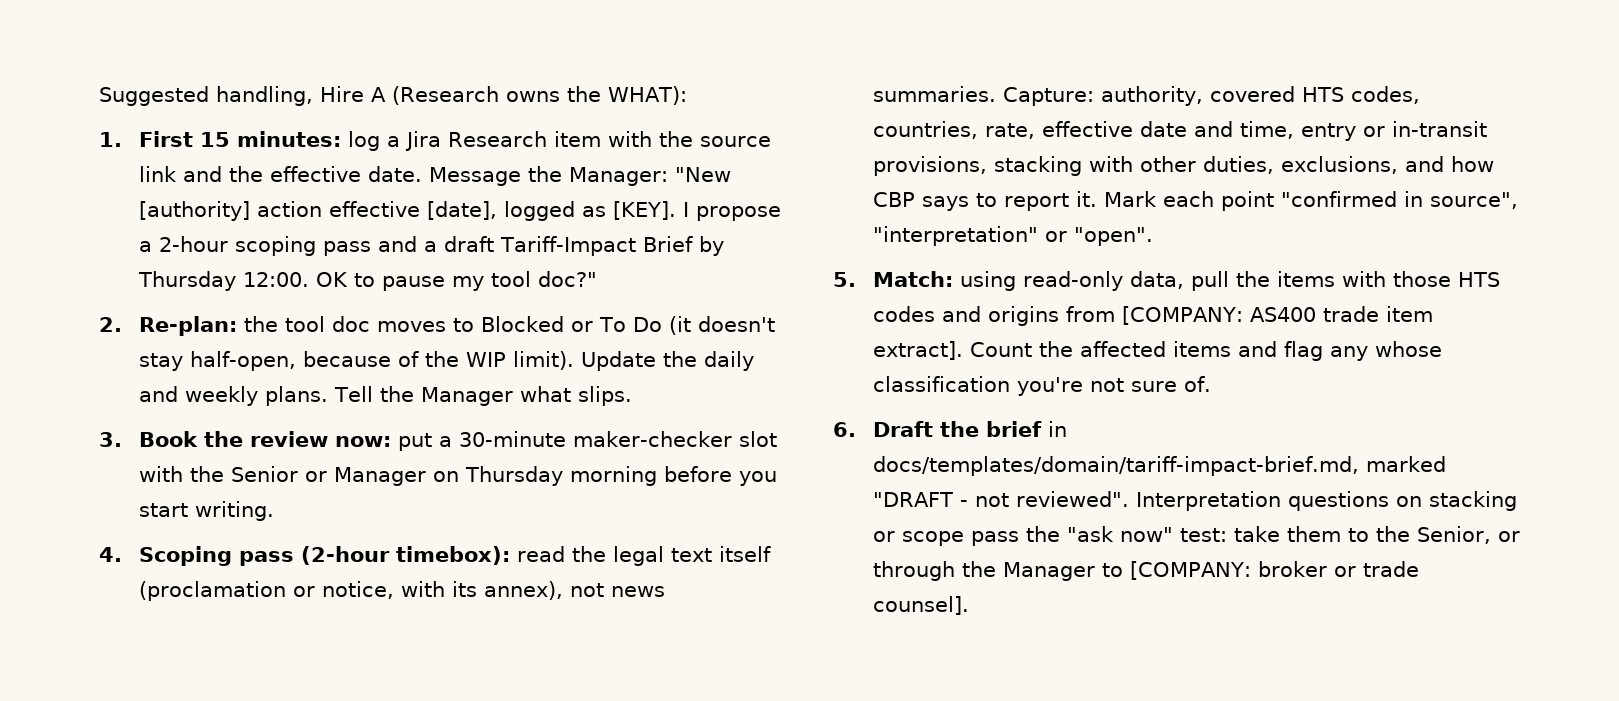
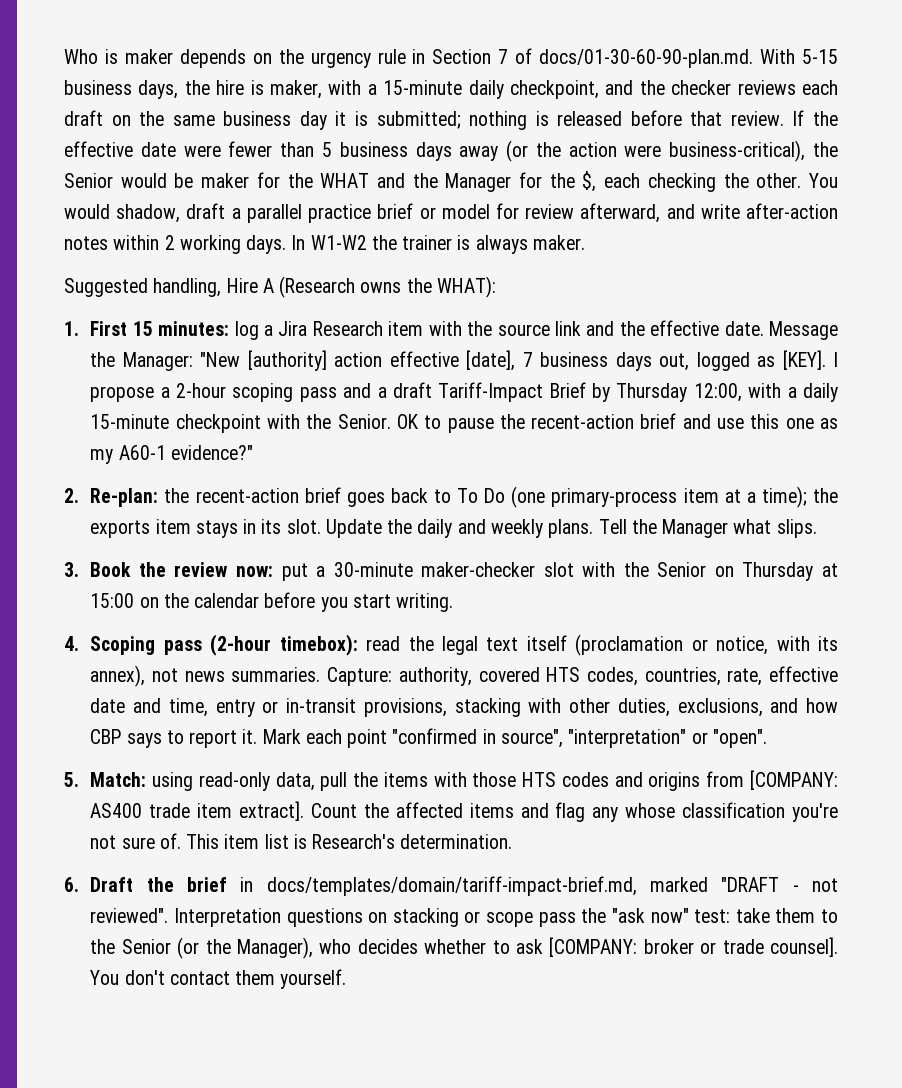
+ Who is maker depends on the urgency rule in Section 7 of docs/01-30-60-90-plan.md. With 5-15 business days, the hire is maker, with a 15-minute daily checkpoint, and the checker reviews each draft on the same business day it is submitted; nothing is released before that review. If the effective date were fewer than 5 business days away (or the action were business-critical), the Senior would be maker for the WHAT and the Manager for the $, each checking the other. You would shadow, draft a parallel practice brief or model for review afterward, and write after-action notes within 2 working days. In W1-W2 the trainer is always maker.
- Message the Manager: "New [authority] action effective [date], logged as [KEY].
+ Message the Manager: "New [authority] action effective [date], 7 business days out, logged as [KEY].
- I propose a 2-hour scoping pass and a draft Tariff-Impact Brief by Thursday 12:00. OK to pause my tool doc?"
- 2. Re-plan: the tool doc moves to Blocked or To Do (it doesn't stay half-open, because of the WIP limit).
+ I propose a 2-hour scoping pass and a draft Tariff-Impact Brief by Thursday 12:00, with a daily 15-minute checkpoint with the Senior. OK to pause the recent-action brief and use this one as my A60-1 evidence?"
+ 2. Re-plan: the recent-action brief goes back to To Do (one primary-process item at a time); the exports item stays in its slot.
- 3. Book the review now: put a 30-minute maker-checker slot with the Senior or Manager on Thursday morning before you start writing.
+ 3. Book the review now: put a 30-minute maker-checker slot with the Senior on Thursday at 15:00 on the calendar before you start writing.
+ This item list is Research's determination.
- Interpretation questions on stacking or scope pass the "ask now" test: take them to the Senior, or through the Manager to [COMPANY: broker or trade counsel].
+ Interpretation questions on stacking or scope pass the "ask now" test: take them to the Senior (or the Manager), who decides whether to ask [COMPANY: broker or trade counsel].
+ You don't contact them yourself.

